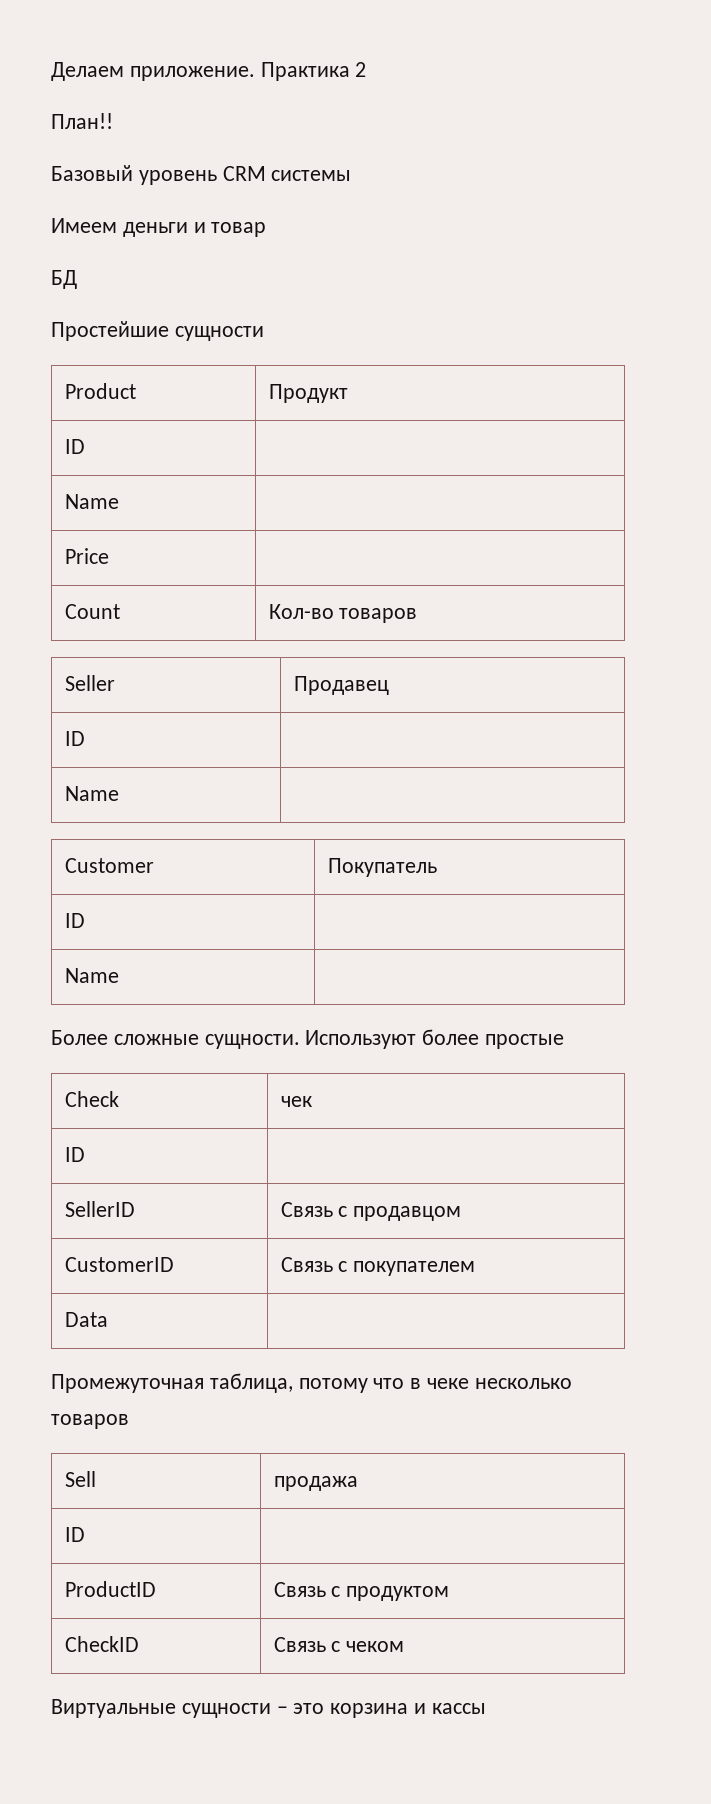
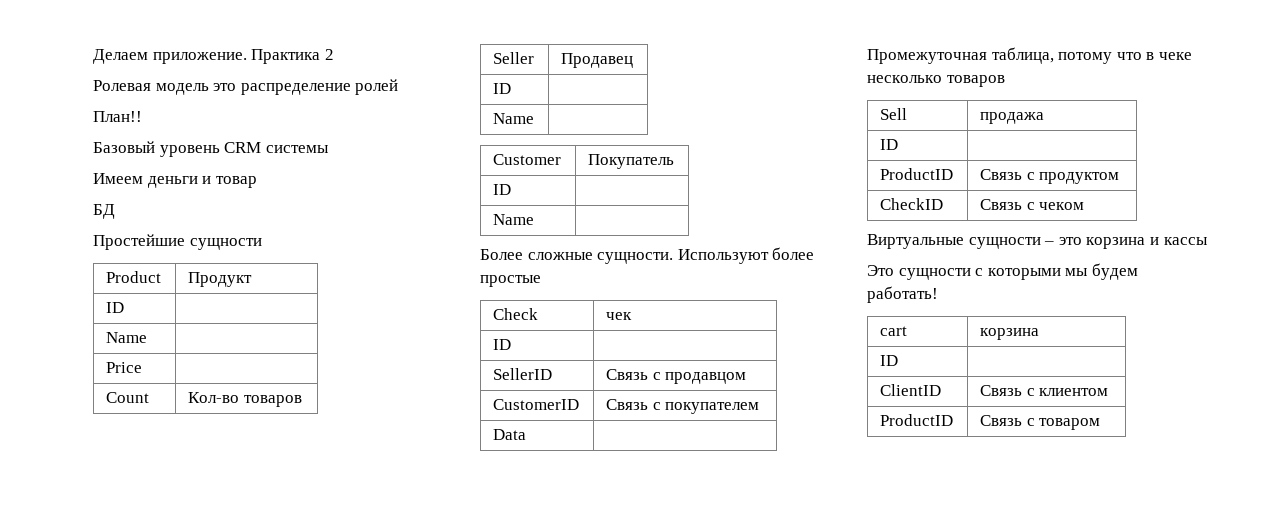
+ Ролевая модель это распределение ролей
+ Это сущности с которыми мы будем работать!
+ cart | корзина
+ ID |
+ ClientID | Связь с клиентом
+ ProductID | Связь с товаром

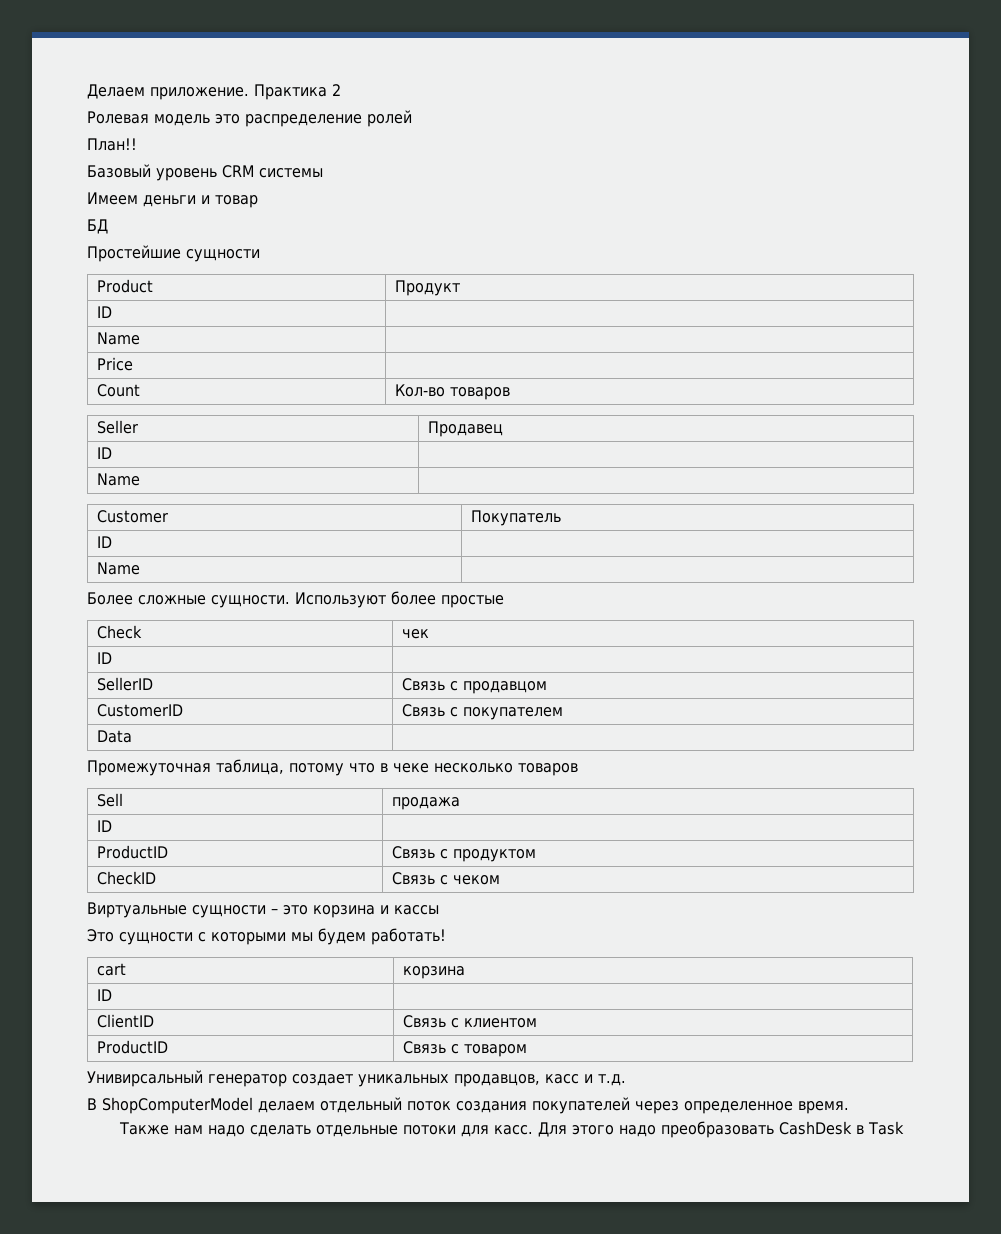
+ Унивирсальный генератор создает уникальных продавцов, касс и т.д.
+ В ShopComputerModel делаем отдельный поток создания покупателей через определенное время.
+ Также нам надо сделать отдельные потоки для касс. Для этого надо преобразовать CashDesk в Task

